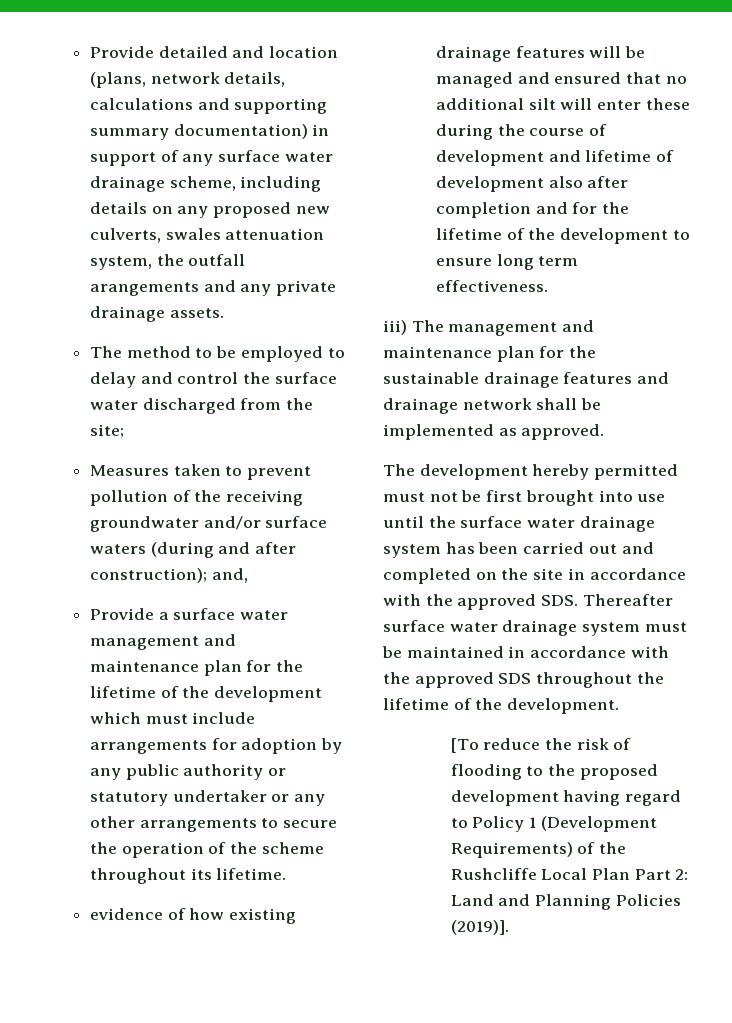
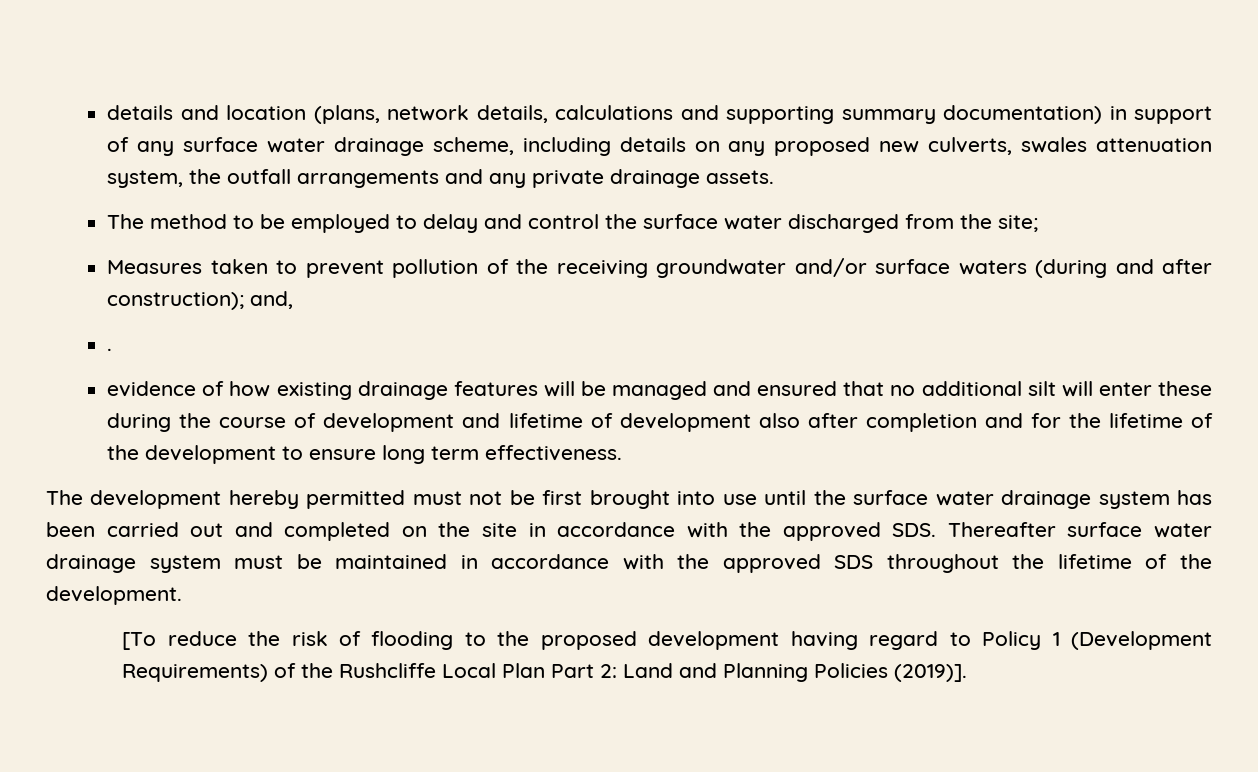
- Provide detailed and location (plans, network details, calculations and supporting summary documentation) in support of any surface water drainage scheme, including details on any proposed new culverts, swales attenuation system, the outfall arangements and any private drainage assets.
+ details and location (plans, network details, calculations and supporting summary documentation) in support of any surface water drainage scheme, including details on any proposed new culverts, swales attenuation system, the outfall arrangements and any private drainage assets.
- Provide a surface water management and maintenance plan for the lifetime of the development which must include arrangements for adoption by any public authority or statutory undertaker or any other arrangements to secure the operation of the scheme throughout its lifetime.
+ .
- iii) The management and maintenance plan for the sustainable drainage features and drainage network shall be implemented as approved.

